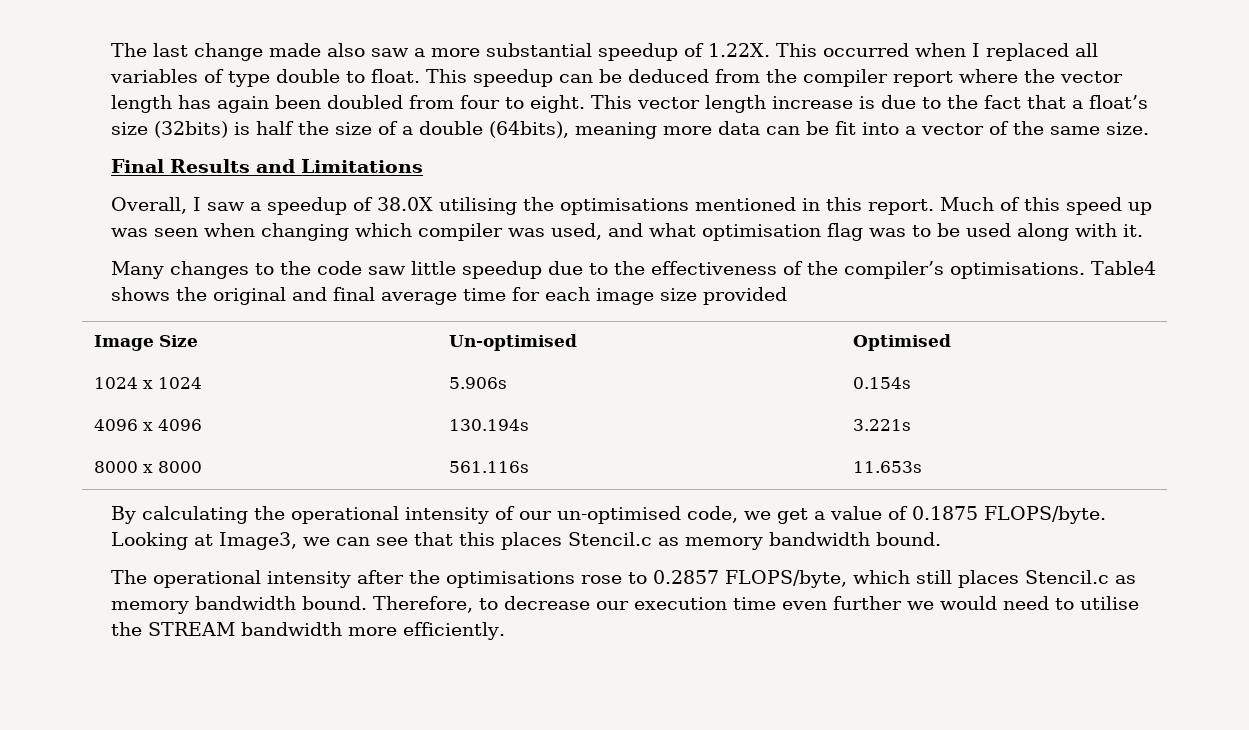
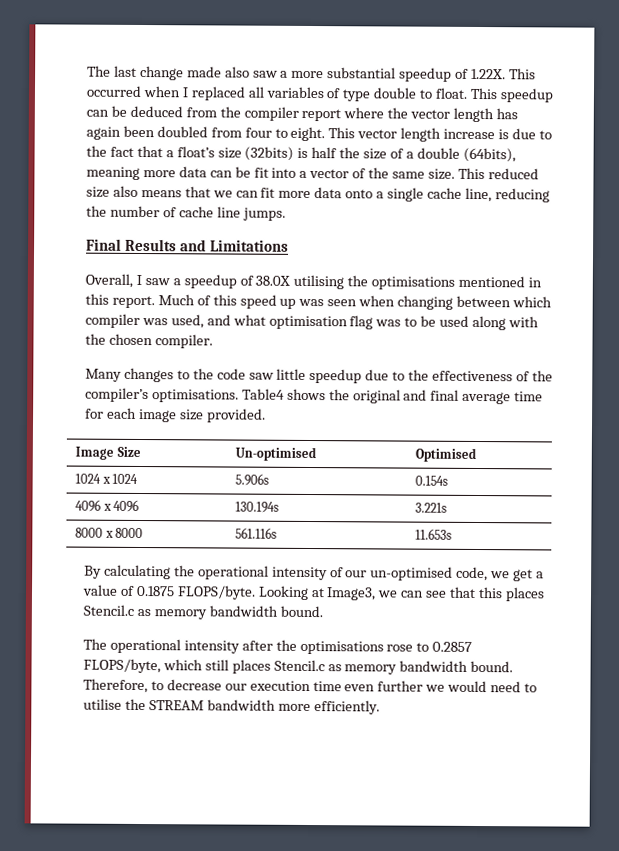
+ This reduced size also means that we can fit more data onto a single cache line, reducing the number of cache line jumps.
- Much of this speed up was seen when changing which compiler was used, and what optimisation flag was to be used along with it.
+ Much of this speed up was seen when changing between which compiler was used, and what optimisation flag was to be used along with the chosen compiler.
- Table4 shows the original and final average time for each image size provided
+ Table4 shows the original and final average time for each image size provided.

